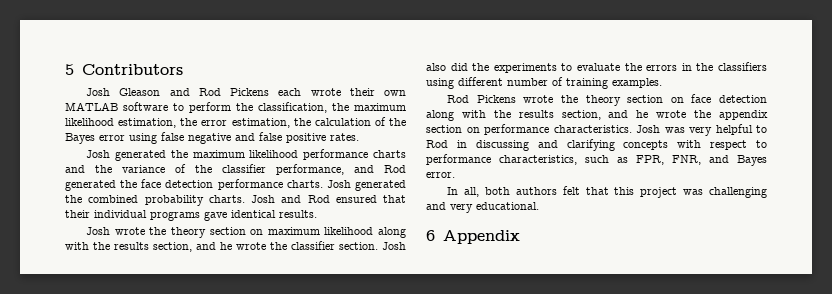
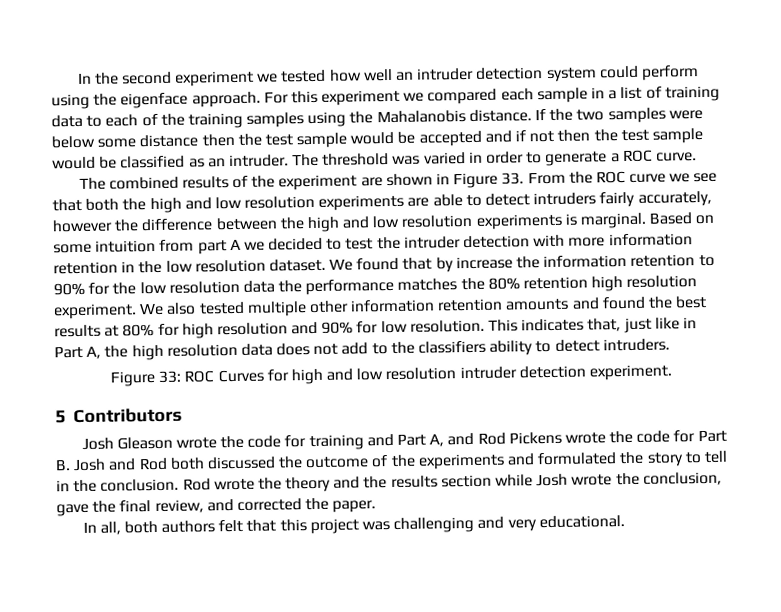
+ In the second experiment we tested how well an intruder detection system could perform using the eigenface approach. For this experiment we compared each sample in a list of training data to each of the training samples using the Mahalanobis distance. If the two samples were below some distance then the test sample would be accepted and if not then the test sample would be classified as an intruder. The threshold was varied in order to generate a ROC curve.
+ The combined results of the experiment are shown in Figure 33. From the ROC curve we see that both the high and low resolution experiments are able to detect intruders fairly accurately, however the difference between the high and low resolution experiments is marginal. Based on some intuition from part A we decided to test the intruder detection with more information retention in the low resolution dataset. We found that by increase the information retention to 90% for the low resolution data the performance matches the 80% retention high resolution experiment. We also tested multiple other information retention amounts and found the best results at 80% for high resolution and 90% for low resolution. This indicates that, just like in Part A, the high resolution data does not add to the classifiers ability to detect intruders.
+ Figure 33: ROC Curves for high and low resolution intruder detection experiment.
  5 Contributors
- Josh Gleason and Rod Pickens each wrote their own MATLAB software to perform the classification, the maximum likelihood estimation, the error estimation, the calculation of the Bayes error using false negative and false positive rates.
- Josh generated the maximum likelihood performance charts and the variance of the classifier performance, and Rod generated the face detection performance charts. Josh generated the combined probability charts. Josh and Rod ensured that their individual programs gave identical results.
- Josh wrote the theory section on maximum likelihood along with the results section, and he wrote the classifier section. Josh also did the experiments to evaluate the errors in the classifiers using different number of training examples.
- Rod Pickens wrote the theory section on face detection along with the results section, and he wrote the appendix section on performance characteristics. Josh was very helpful to Rod in discussing and clarifying concepts with respect to performance characteristics, such as FPR, FNR, and Bayes error.
+ Josh Gleason wrote the code for training and Part A, and Rod Pickens wrote the code for Part B. Josh and Rod both discussed the outcome of the experiments and formulated the story to tell in the conclusion. Rod wrote the theory and the results section while Josh wrote the conclusion, gave the final review, and corrected the paper.
- 6 Appendix

